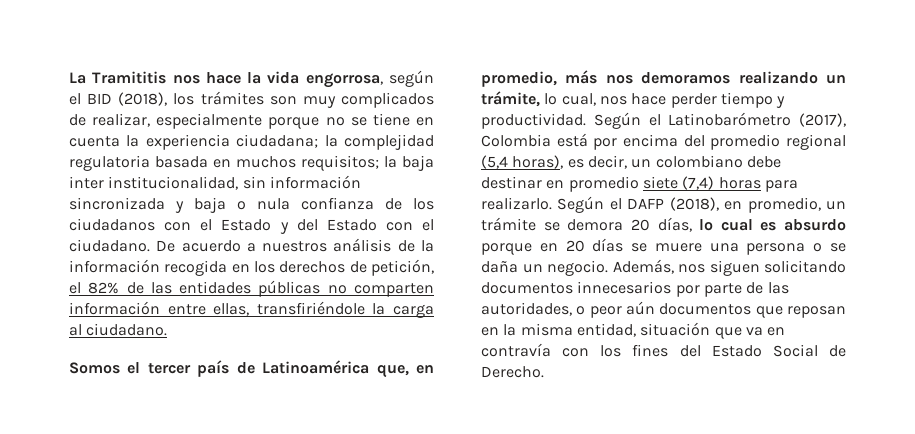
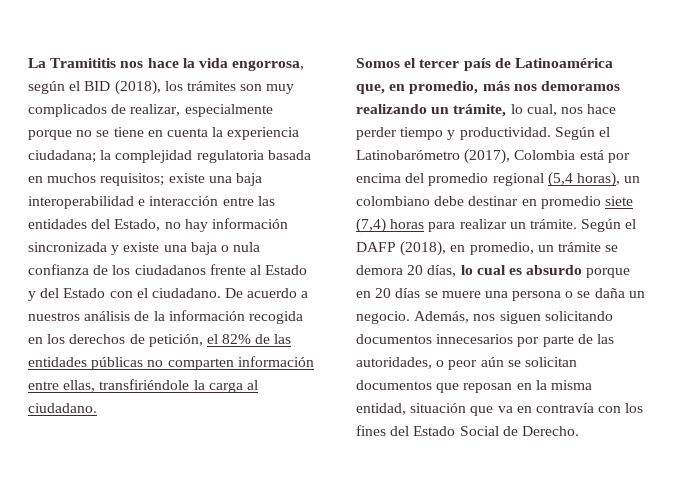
- La Tramititis nos hace la vida engorrosa, según el BID (2018), los trámites son muy complicados de realizar, especialmente porque no se tiene en cuenta la experiencia ciudadana; la complejidad regulatoria basada en muchos requisitos; la baja inter institucionalidad, sin información sincronizada y baja o nula confianza de los ciudadanos con el Estado y del Estado con el ciudadano.
+ La Tramititis nos hace la vida engorrosa, según el BID (2018), los trámites son muy complicados de realizar, especialmente porque no se tiene en cuenta la experiencia ciudadana; la complejidad regulatoria basada en muchos requisitos; existe una baja interoperabilidad e interacción entre las entidades del Estado, no hay información sincronizada y existe una baja o nula confianza de los ciudadanos frente al Estado y del Estado con el ciudadano.
- Según el Latinobarómetro (2017), Colombia está por encima del promedio regional (5,4 horas), es decir, un colombiano debe destinar en promedio siete (7,4) horas para realizarlo.
+ Según el Latinobarómetro (2017), Colombia está por encima del promedio regional (5,4 horas), un colombiano debe destinar en promedio siete (7,4) horas para realizar un trámite.
- Además, nos siguen solicitando documentos innecesarios por parte de las autoridades, o peor aún documentos que reposan en la misma entidad, situación que va en contravía con los fines del Estado Social de Derecho.
+ Además, nos siguen solicitando documentos innecesarios por parte de las autoridades, o peor aún se solicitan documentos que reposan en la misma entidad, situación que va en contravía con los fines del Estado Social de Derecho.

